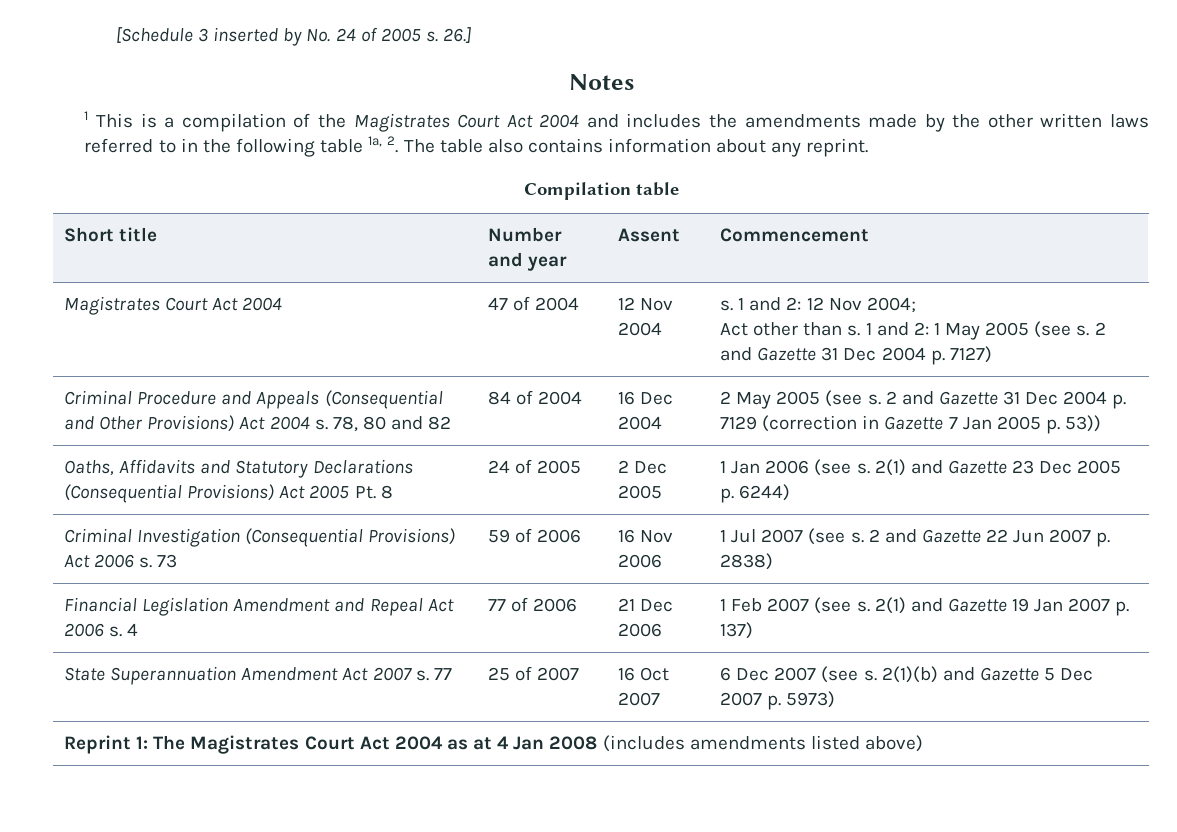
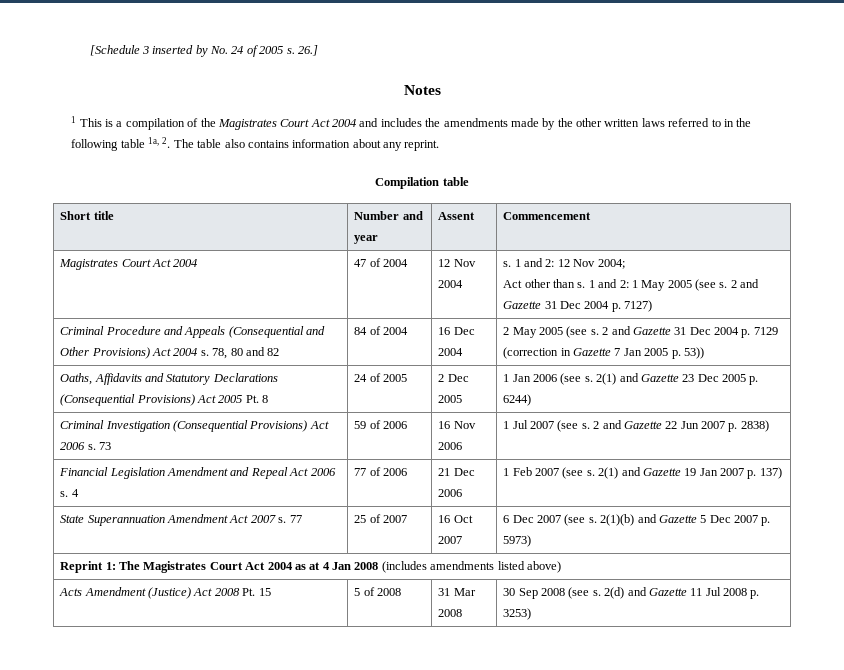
+ Acts Amendment (Justice) Act 2008 Pt. 15 | 5 of 2008 | 31 Mar 2008 | 30 Sep 2008 (see s. 2(d) and Gazette 11 Jul 2008 p. 3253)

